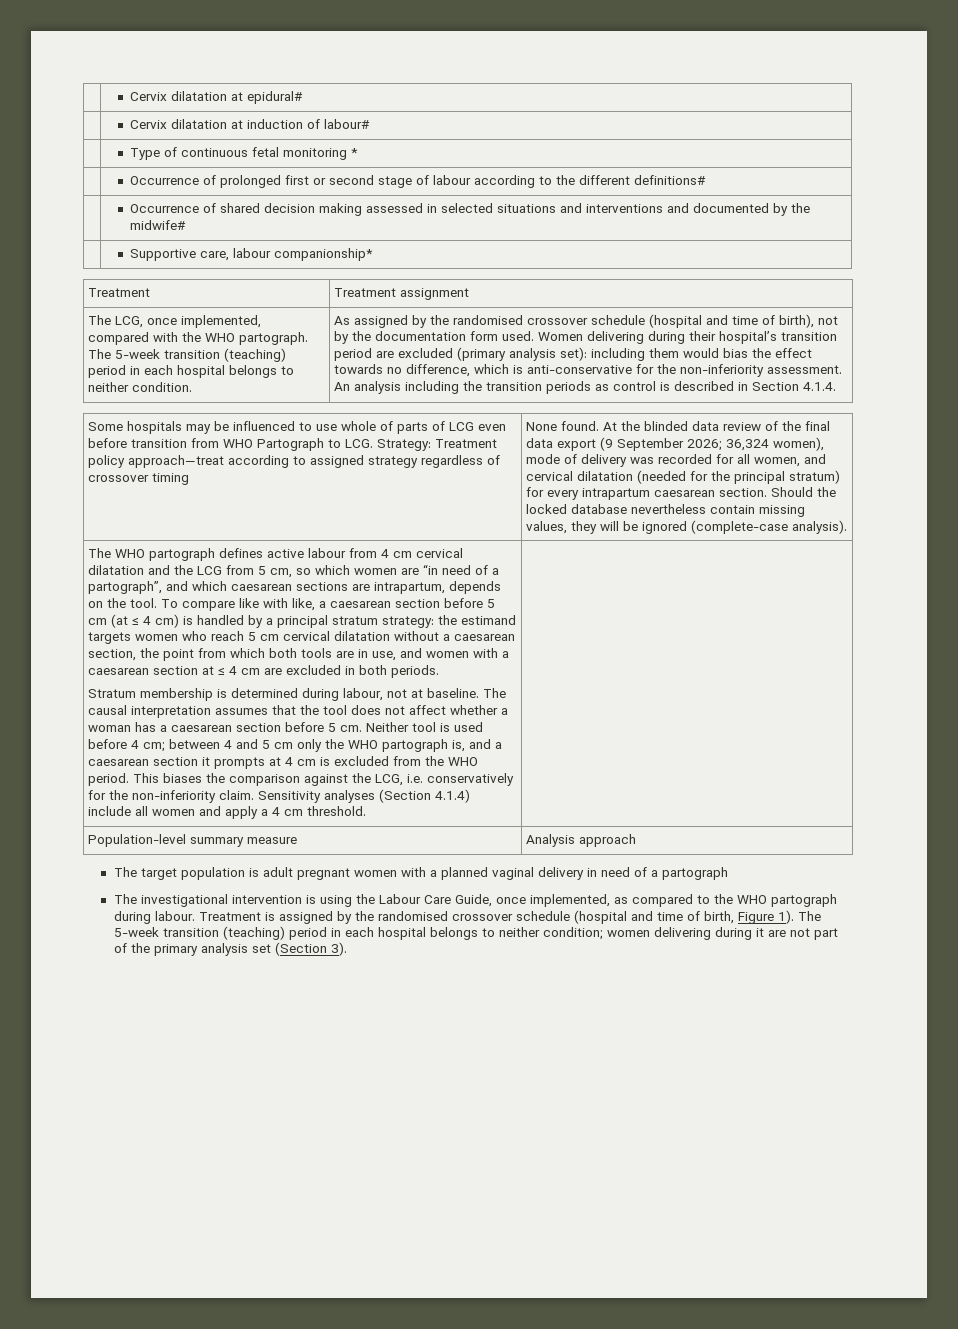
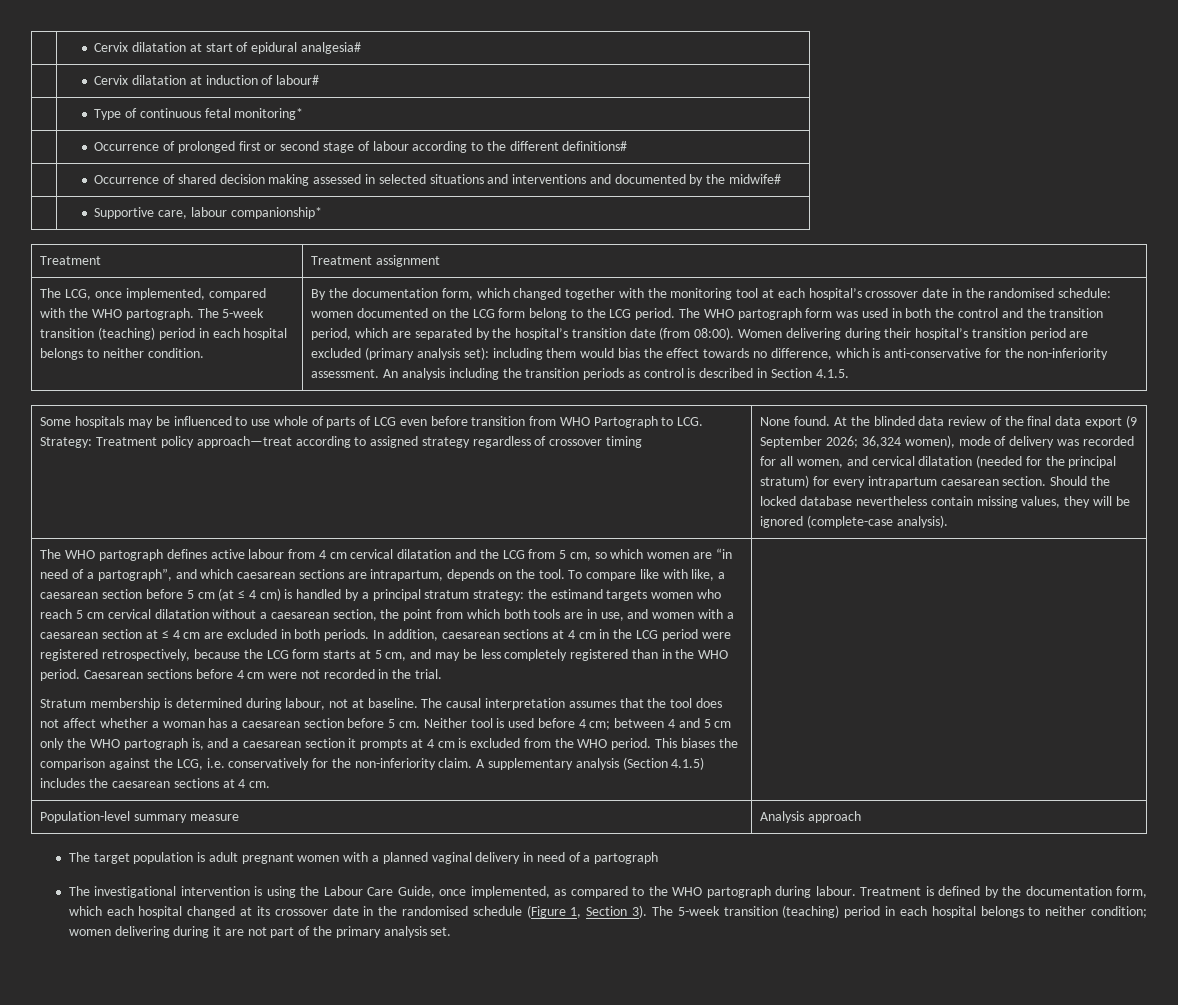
- | Cervix dilatation at epidural#
+ | Cervix dilatation at start of epidural analgesia#
- | Type of continuous fetal monitoring *
+ | Type of continuous fetal monitoring*
- As assigned by the randomised crossover schedule (hospital and time of birth), not by the documentation form used.
+ By the documentation form, which changed together with the monitoring tool at each hospital’s crossover date in the randomised schedule: women documented on the LCG form belong to the LCG period. The WHO partograph form was used in both the control and the transition period, which are separated by the hospital’s transition date (from 08:00).
- An analysis including the transition periods as control is described in Section 4.1.4.
+ An analysis including the transition periods as control is described in Section 4.1.5.
+ In addition, caesarean sections at 4 cm in the LCG period were registered retrospectively, because the LCG form starts at 5 cm, and may be less completely registered than in the WHO period. Caesarean sections before 4 cm were not recorded in the trial.
- Sensitivity analyses (Section 4.1.4) include all women and apply a 4 cm threshold.
+ A supplementary analysis (Section 4.1.5) includes the caesarean sections at 4 cm.
- Treatment is assigned by the randomised crossover schedule (hospital and time of birth, Figure 1).
+ Treatment is defined by the documentation form, which each hospital changed at its crossover date in the randomised schedule (Figure 1, Section 3).
- The 5-week transition (teaching) period in each hospital belongs to neither condition; women delivering during it are not part of the primary analysis set (Section 3).
+ The 5-week transition (teaching) period in each hospital belongs to neither condition; women delivering during it are not part of the primary analysis set.

